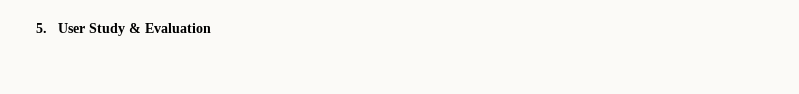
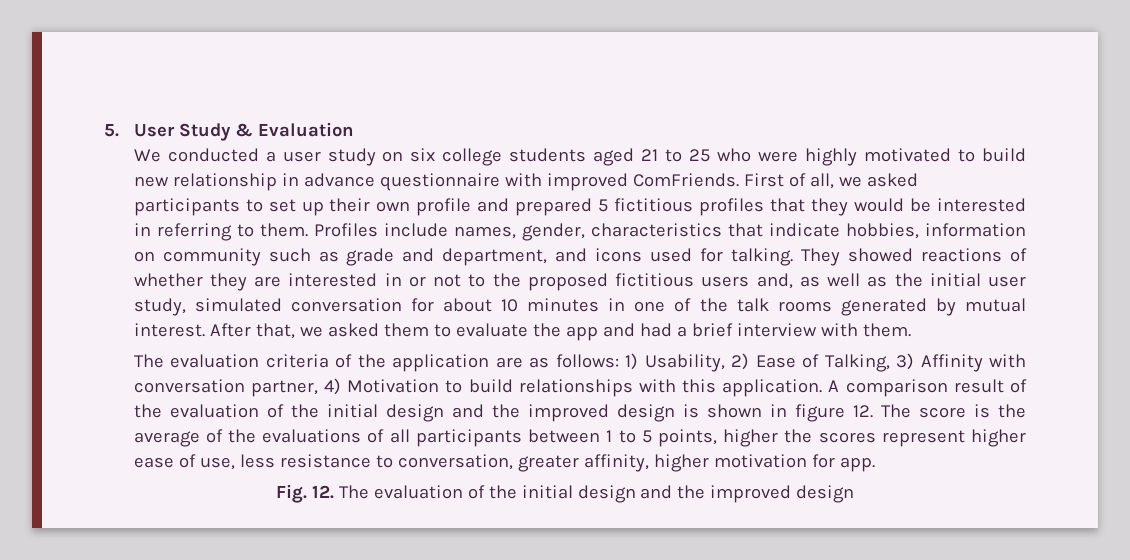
+ We conducted a user study on six college students aged 21 to 25 who were highly motivated to build new relationship in advance questionnaire with improved ComFriends. First of all, we asked participants to set up their own profile and prepared 5 fictitious profiles that they would be interested in referring to them. Profiles include names, gender, characteristics that indicate hobbies, information on community such as grade and department, and icons used for talking. They showed reactions of whether they are interested in or not to the proposed fictitious users and, as well as the initial user study, simulated conversation for about 10 minutes in one of the talk rooms generated by mutual interest. After that, we asked them to evaluate the app and had a brief interview with them.
+ The evaluation criteria of the application are as follows: 1) Usability, 2) Ease of Talking, 3) Affinity with conversation partner, 4) Motivation to build relationships with this application. A comparison result of the evaluation of the initial design and the improved design is shown in figure 12. The score is the average of the evaluations of all participants between 1 to 5 points, higher the scores represent higher ease of use, less resistance to conversation, greater affinity, higher motivation for app.
+ Fig. 12. The evaluation of the initial design and the improved design

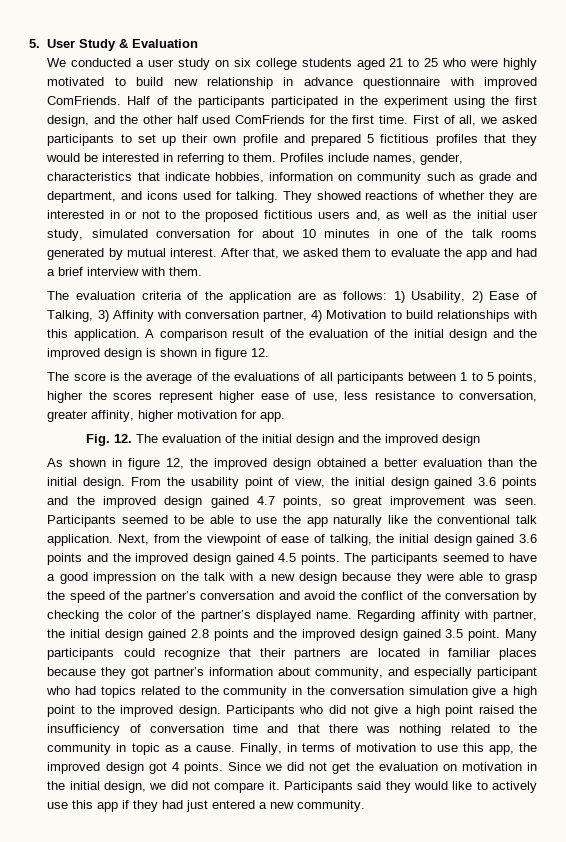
+ Half of the participants participated in the experiment using the first design, and the other half used ComFriends for the first time.
- A comparison result of the evaluation of the initial design and the improved design is shown in figure 12. The score is the average of the evaluations of all participants between 1 to 5 points, higher the scores represent higher ease of use, less resistance to conversation, greater affinity, higher motivation for app.
+ A comparison result of the evaluation of the initial design and the improved design is shown in figure 12.
+ The score is the average of the evaluations of all participants between 1 to 5 points, higher the scores represent higher ease of use, less resistance to conversation, greater affinity, higher motivation for app.
+ As shown in figure 12, the improved design obtained a better evaluation than the initial design. From the usability point of view, the initial design gained 3.6 points and the improved design gained 4.7 points, so great improvement was seen. Participants seemed to be able to use the app naturally like the conventional talk application. Next, from the viewpoint of ease of talking, the initial design gained 3.6 points and the improved design gained 4.5 points. The participants seemed to have a good impression on the talk with a new design because they were able to grasp the speed of the partner’s conversation and avoid the conflict of the conversation by checking the color of the partner’s displayed name. Regarding affinity with partner, the initial design gained 2.8 points and the improved design gained 3.5 point. Many participants could recognize that their partners are located in familiar places because they got partner’s information about community, and especially participant who had topics related to the community in the conversation simulation give a high point to the improved design. Participants who did not give a high point raised the insufficiency of conversation time and that there was nothing related to the community in topic as a cause. Finally, in terms of motivation to use this app, the improved design got 4 points. Since we did not get the evaluation on motivation in the initial design, we did not compare it. Participants said they would like to actively use this app if they had just entered a new community.

